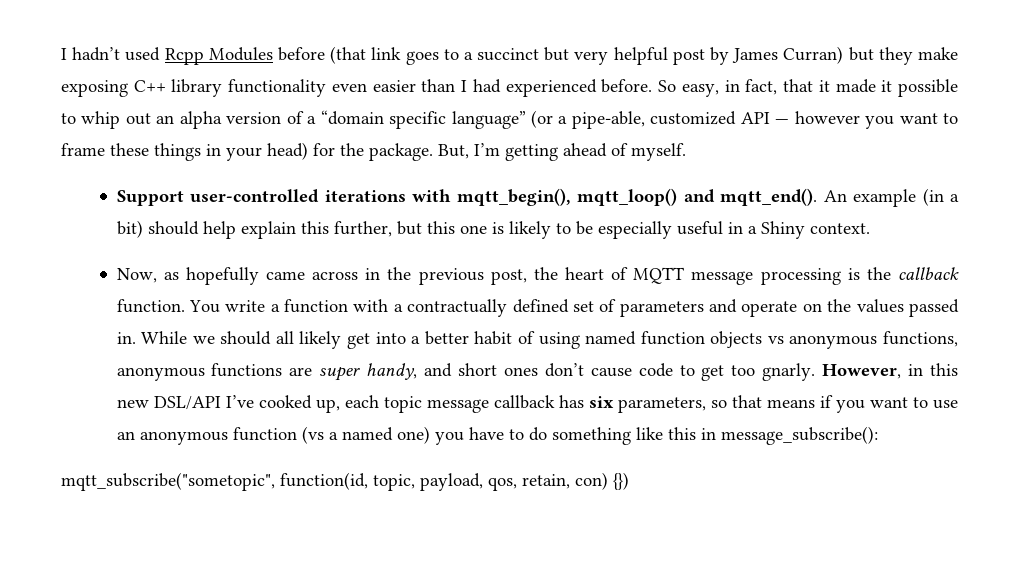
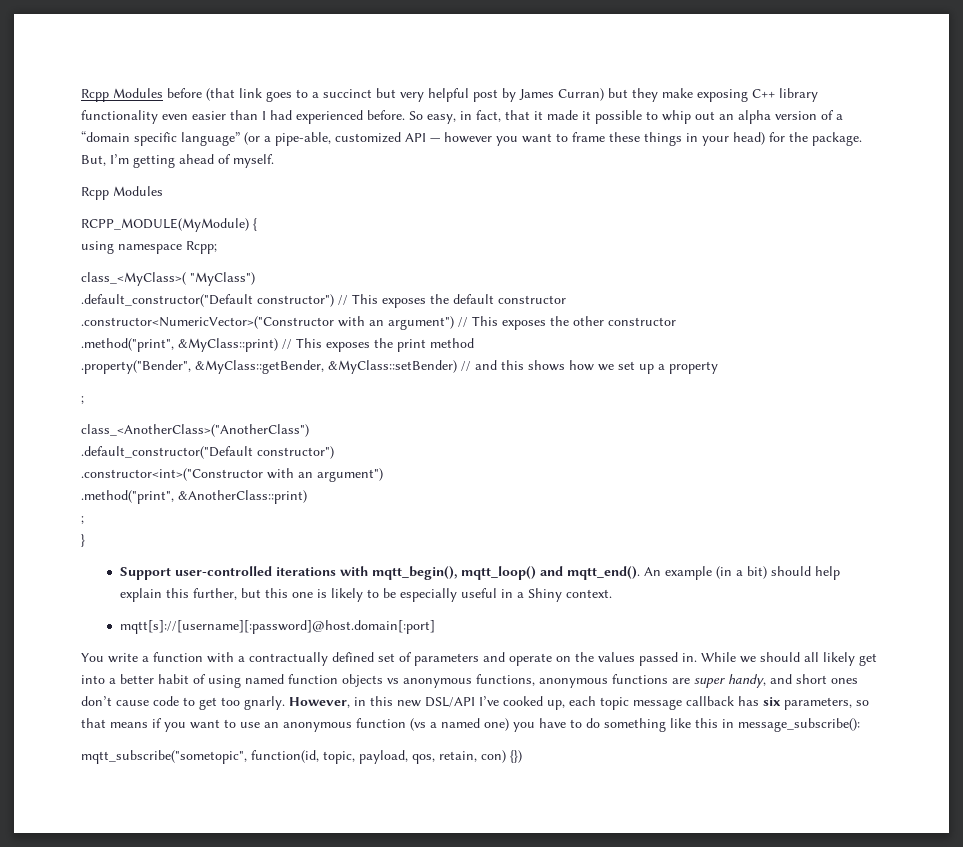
- I hadn’t used Rcpp Modules before (that link goes to a succinct but very helpful post by James Curran) but they make exposing C++ library functionality even easier than I had experienced before.
+ Rcpp Modules before (that link goes to a succinct but very helpful post by James Curran) but they make exposing C++ library functionality even easier than I had experienced before.
  But, I’m getting ahead of myself.
+ Rcpp Modules
+ RCPP_MODULE(MyModule) {
+ using namespace Rcpp;
+ class_<MyClass>( "MyClass")
+ .default_constructor("Default constructor") // This exposes the default constructor
+ .constructor<NumericVector>("Constructor with an argument") // This exposes the other constructor
+ .method("print", &MyClass::print) // This exposes the print method
+ .property("Bender", &MyClass::getBender, &MyClass::setBender) // and this shows how we set up a property
+ ;
+ class_<AnotherClass>("AnotherClass")
+ .default_constructor("Default constructor")
+ .constructor<int>("Constructor with an argument")
+ .method("print", &AnotherClass::print)
+ ;
+ }
- Now, as hopefully came across in the previous post, the heart of MQTT message processing is the callback function. You write a function with a contractually defined set of parameters and operate on the values passed in.
+ mqtt[s]://[username][:password]@host.domain[:port]
+ You write a function with a contractually defined set of parameters and operate on the values passed in.

